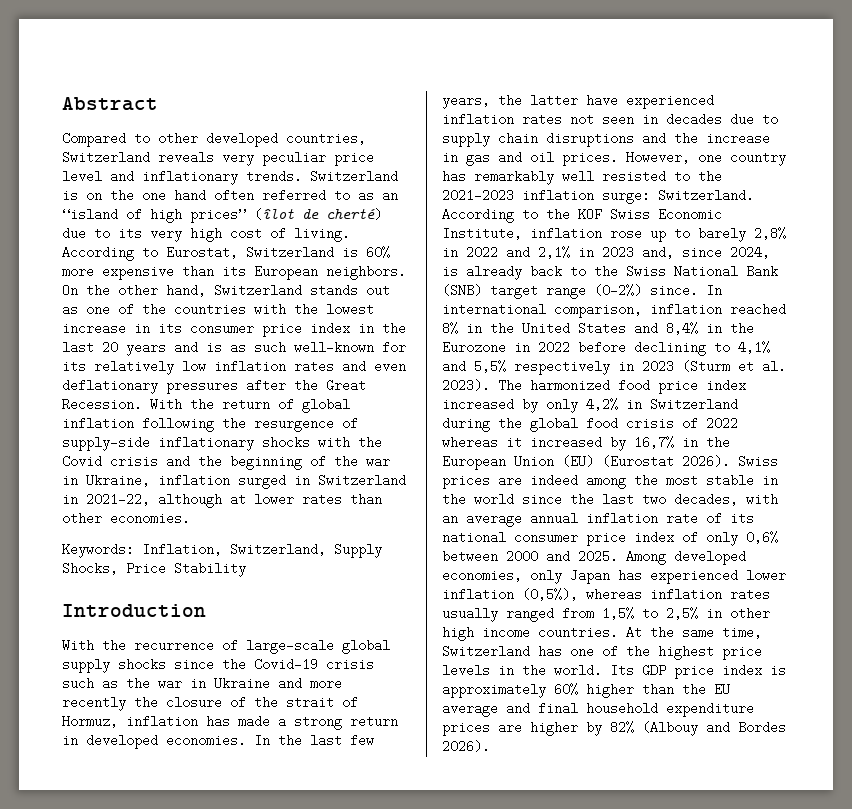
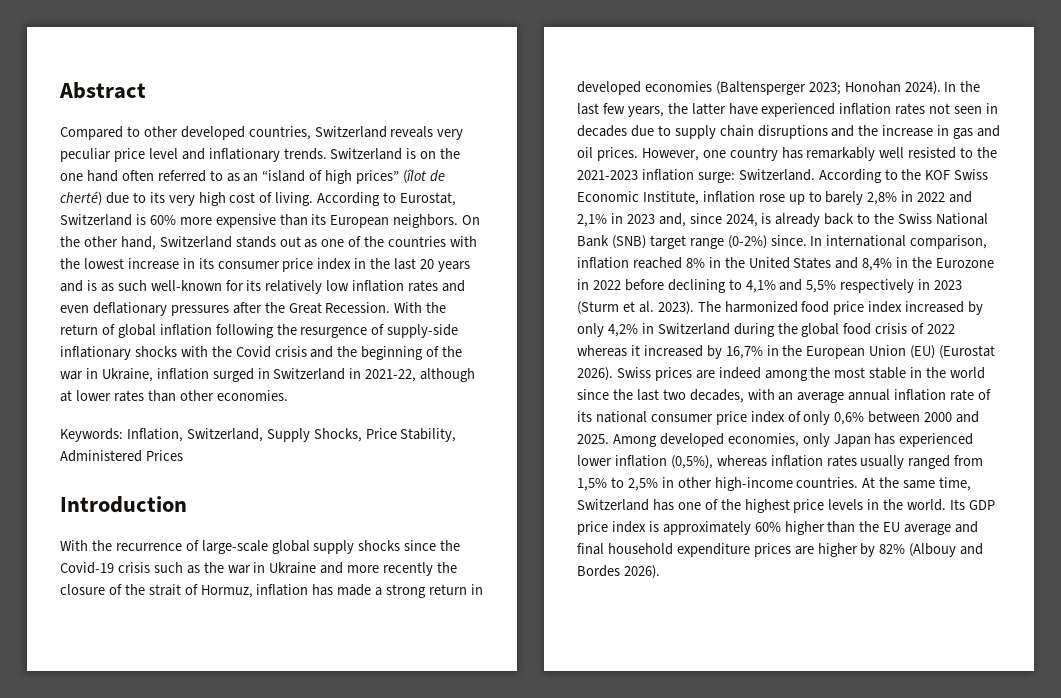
- Keywords: Inflation, Switzerland, Supply Shocks, Price Stability
+ Keywords: Inflation, Switzerland, Supply Shocks, Price Stability, Administered Prices
- With the recurrence of large-scale global supply shocks since the Covid-19 crisis such as the war in Ukraine and more recently the closure of the strait of Hormuz, inflation has made a strong return in developed economies.
+ With the recurrence of large-scale global supply shocks since the Covid-19 crisis such as the war in Ukraine and more recently the closure of the strait of Hormuz, inflation has made a strong return in developed economies (Baltensperger 2023; Honohan 2024).
- Among developed economies, only Japan has experienced lower inflation (0,5%), whereas inflation rates usually ranged from 1,5% to 2,5% in other high income countries.
+ Among developed economies, only Japan has experienced lower inflation (0,5%), whereas inflation rates usually ranged from 1,5% to 2,5% in other high-income countries.

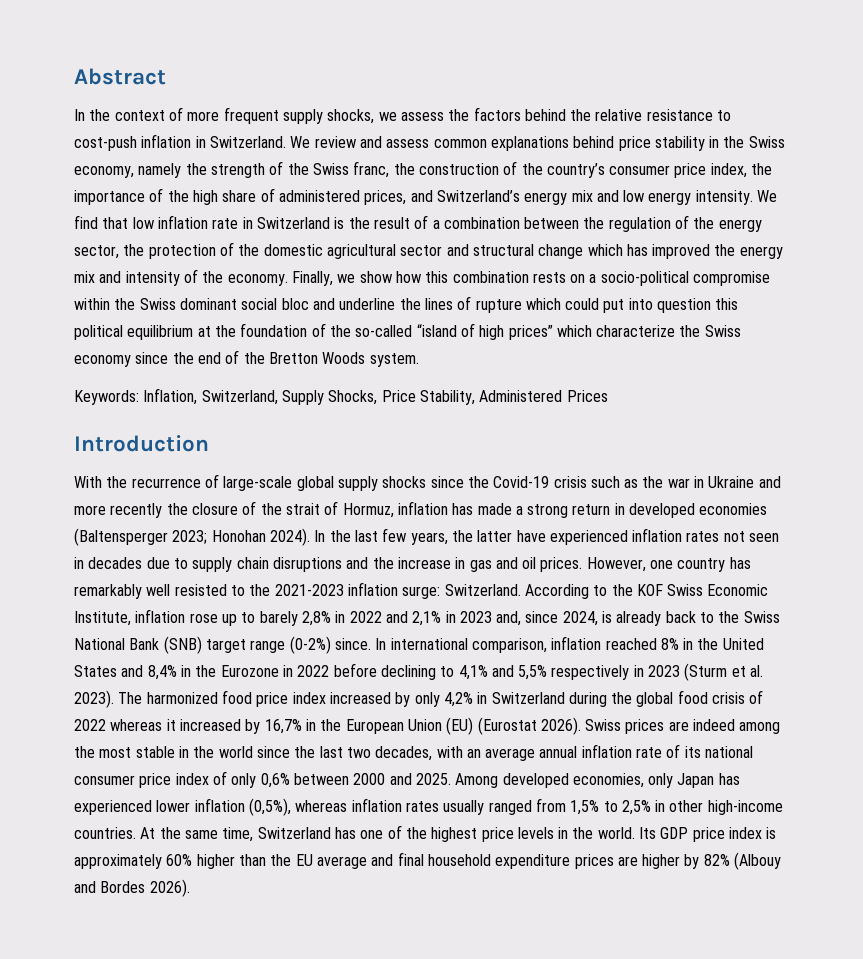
- Compared to other developed countries, Switzerland reveals very peculiar price level and inflationary trends. Switzerland is on the one hand often referred to as an “island of high prices” (îlot de cherté) due to its very high cost of living. According to Eurostat, Switzerland is 60% more expensive than its European neighbors. On the other hand, Switzerland stands out as one of the countries with the lowest increase in its consumer price index in the last 20 years and is as such well-known for its relatively low inflation rates and even deflationary pressures after the Great Recession. With the return of global inflation following the resurgence of supply-side inflationary shocks with the Covid crisis and the beginning of the war in Ukraine, inflation surged in Switzerland in 2021-22, although at lower rates than other economies.
+ In the context of more frequent supply shocks, we assess the factors behind the relative resistance to cost-push inflation in Switzerland. We review and assess common explanations behind price stability in the Swiss economy, namely the strength of the Swiss franc, the construction of the country’s consumer price index, the importance of the high share of administered prices, and Switzerland’s energy mix and low energy intensity. We find that low inflation rate in Switzerland is the result of a combination between the regulation of the energy sector, the protection of the domestic agricultural sector and structural change which has improved the energy mix and intensity of the economy. Finally, we show how this combination rests on a socio-political compromise within the Swiss dominant social bloc and underline the lines of rupture which could put into question this political equilibrium at the foundation of the so-called “island of high prices” which characterize the Swiss economy since the end of the Bretton Woods system.

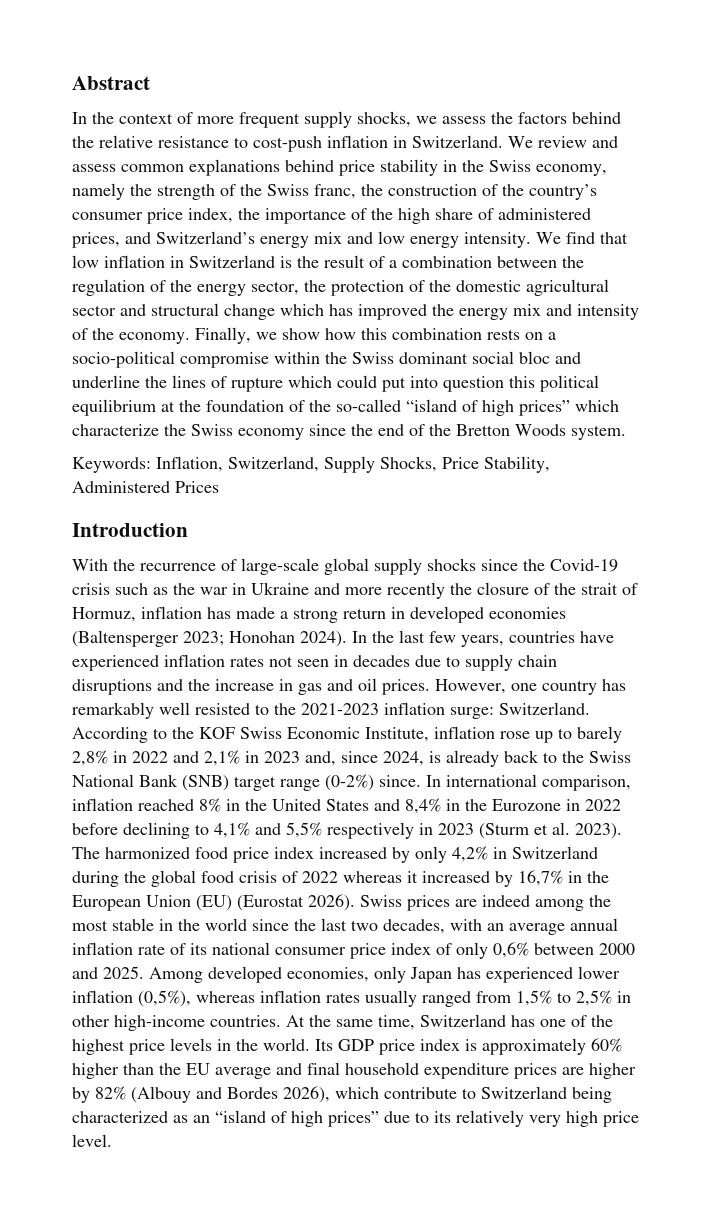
- We find that low inflation rate in Switzerland is the result of a combination between the regulation of the energy sector, the protection of the domestic agricultural sector and structural change which has improved the energy mix and intensity of the economy.
+ We find that low inflation in Switzerland is the result of a combination between the regulation of the energy sector, the protection of the domestic agricultural sector and structural change which has improved the energy mix and intensity of the economy.
- In the last few years, the latter have experienced inflation rates not seen in decades due to supply chain disruptions and the increase in gas and oil prices.
+ In the last few years, countries have experienced inflation rates not seen in decades due to supply chain disruptions and the increase in gas and oil prices.
- Its GDP price index is approximately 60% higher than the EU average and final household expenditure prices are higher by 82% (Albouy and Bordes 2026).
+ Its GDP price index is approximately 60% higher than the EU average and final household expenditure prices are higher by 82% (Albouy and Bordes 2026), which contribute to Switzerland being characterized as an “island of high prices” due to its relatively very high price level.

